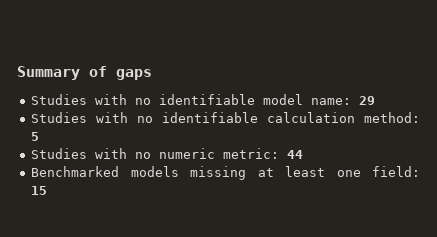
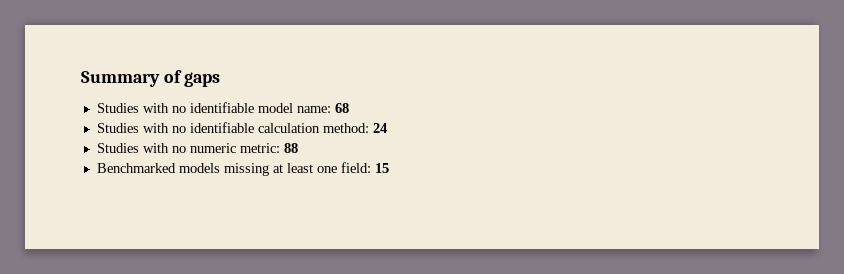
- Studies with no identifiable model name: 29
+ Studies with no identifiable model name: 68
- Studies with no identifiable calculation method: 5
+ Studies with no identifiable calculation method: 24
- Studies with no numeric metric: 44
+ Studies with no numeric metric: 88

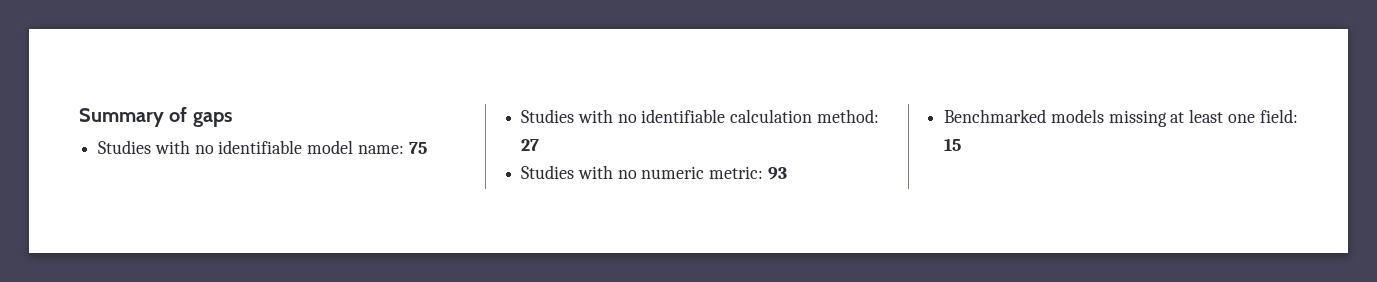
- Studies with no identifiable model name: 68
+ Studies with no identifiable model name: 75
- Studies with no identifiable calculation method: 24
+ Studies with no identifiable calculation method: 27
- Studies with no numeric metric: 88
+ Studies with no numeric metric: 93

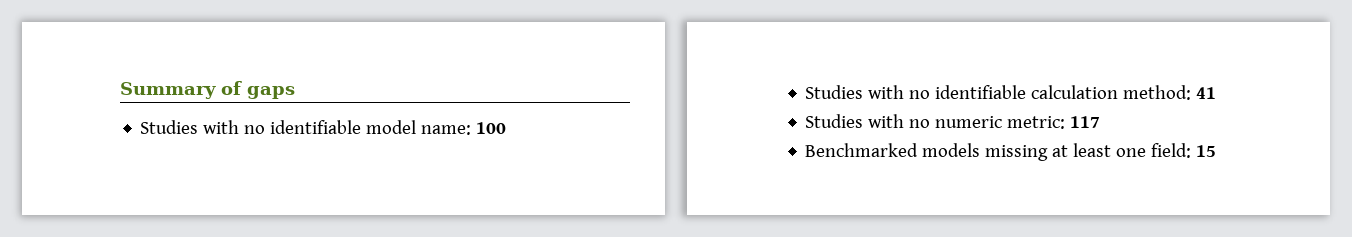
- Studies with no identifiable model name: 75
+ Studies with no identifiable model name: 100
- Studies with no identifiable calculation method: 27
+ Studies with no identifiable calculation method: 41
- Studies with no numeric metric: 93
+ Studies with no numeric metric: 117

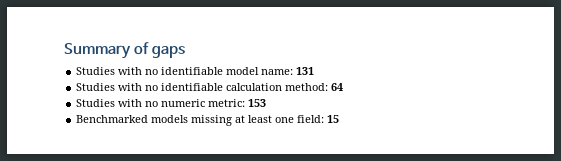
- Studies with no identifiable model name: 100
+ Studies with no identifiable model name: 131
- Studies with no identifiable calculation method: 41
+ Studies with no identifiable calculation method: 64
- Studies with no numeric metric: 117
+ Studies with no numeric metric: 153

